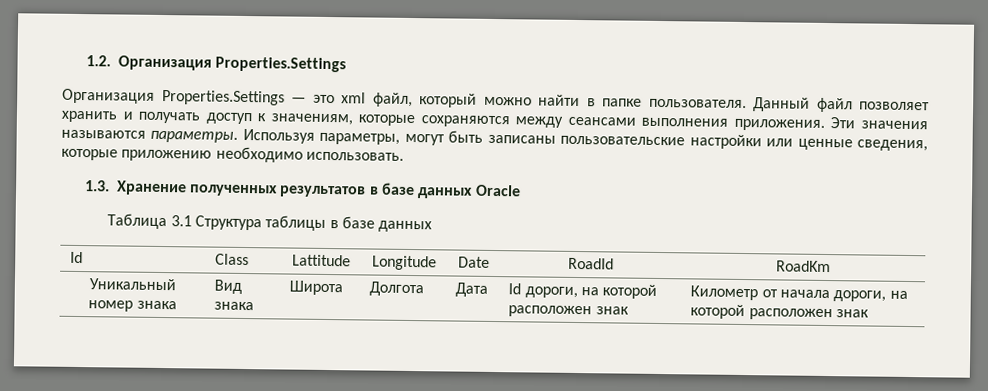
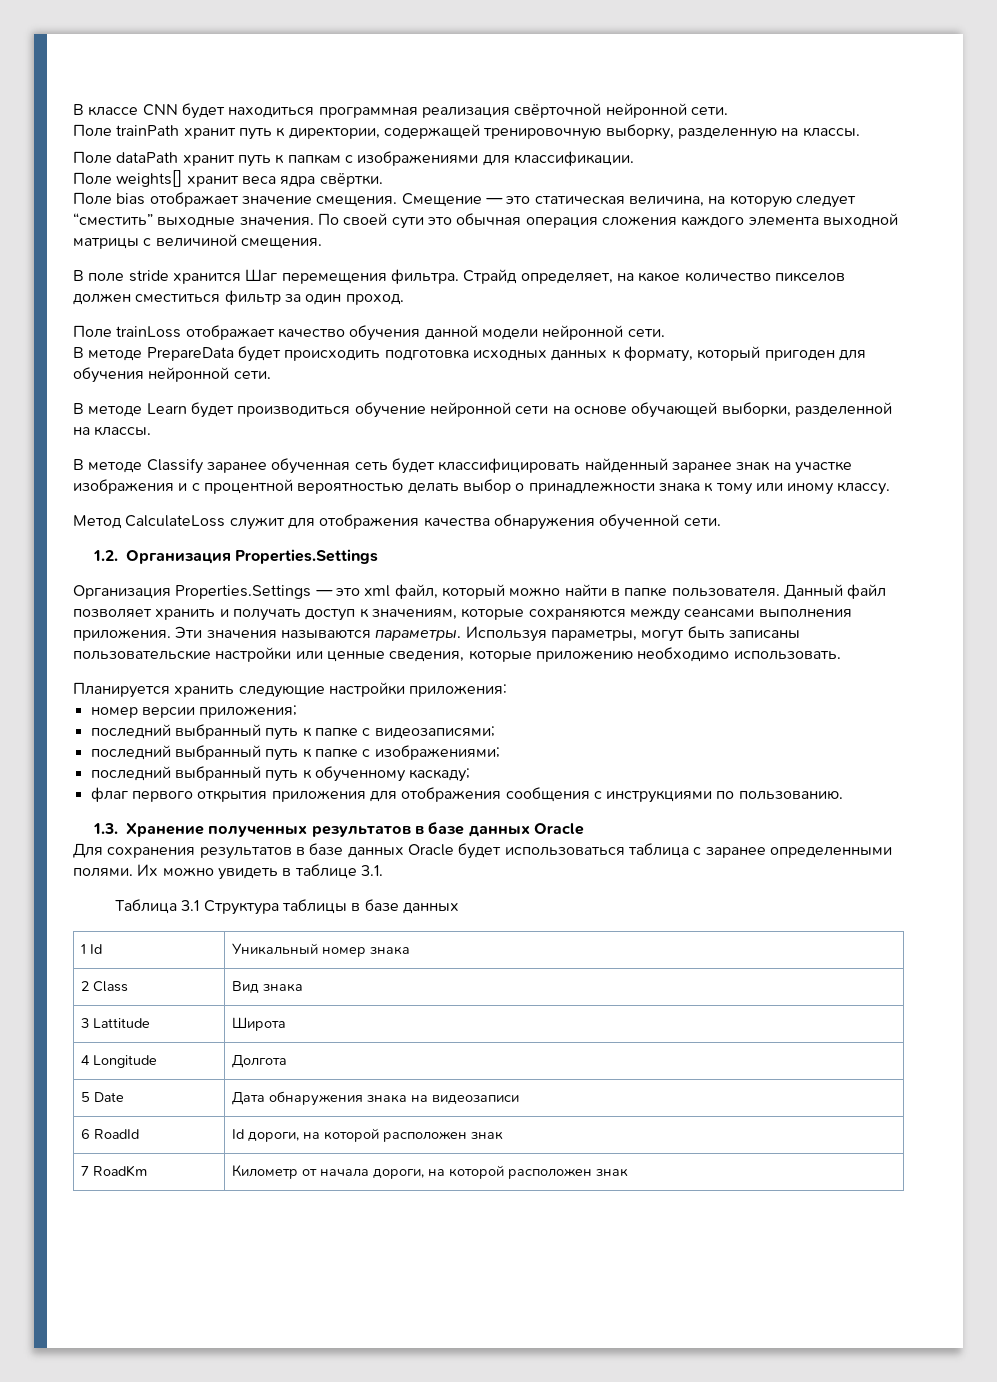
+ В классе CNN будет находиться программная реализация свёрточной нейронной сети.
+ Поле trainPath хранит путь к директории, содержащей тренировочную выборку, разделенную на классы.
+ Поле dataPath хранит путь к папкам с изображениями для классификации.
+ Поле weights[] хранит веса ядра свёртки.
+ Поле bias отображает значение смещения. Смещение — это статическая величина, на которую следует “сместить” выходные значения. По своей сути это обычная операция сложения каждого элемента выходной матрицы с величиной смещения.
+ В поле stride хранится Шаг перемещения фильтра. Страйд определяет, на какое количество пикселов должен сместиться фильтр за один проход.
+ Поле trainLoss отображает качество обучения данной модели нейронной сети.
+ В методе PrepareData будет происходить подготовка исходных данных к формату, который пригоден для обучения нейронной сети.
+ В методе Learn будет производиться обучение нейронной сети на основе обучающей выборки, разделенной на классы.
+ В методе Classify заранее обученная сеть будет классифицировать найденный заранее знак на участке изображения и с процентной вероятностью делать выбор о принадлежности знака к тому или иному классу.
+ Метод CalculateLoss служит для отображения качества обнаружения обученной сети.
+ Планируется хранить следующие настройки приложения:
+ номер версии приложения;
+ последний выбранный путь к папке с видеозаписями;
+ последний выбранный путь к папке с изображениями;
+ последний выбранный путь к обученному каскаду;
+ флаг первого открытия приложения для отображения сообщения с инструкциями по пользованию.
+ Для сохранения результатов в базе данных Oracle будет использоваться таблица с заранее определенными полями. Их можно увидеть в таблице 3.1.
- Id | Class | Lattitude | Longitude | Date | RoadId | RoadKm
- Уникальный номер знака | Вид знака | Широта | Долгота | Дата | Id дороги, на которой расположен знак | Километр от начала дороги, на которой расположен знак
+ 1 Id | Уникальный номер знака
+ 2 Class | Вид знака
+ 3 Lattitude | Широта
+ 4 Longitude | Долгота
+ 5 Date | Дата обнаружения знака на видеозаписи
+ 6 RoadId | Id дороги, на которой расположен знак
+ 7 RoadKm | Километр от начала дороги, на которой расположен знак

